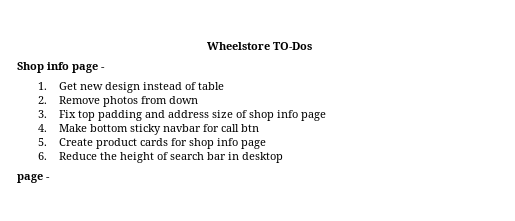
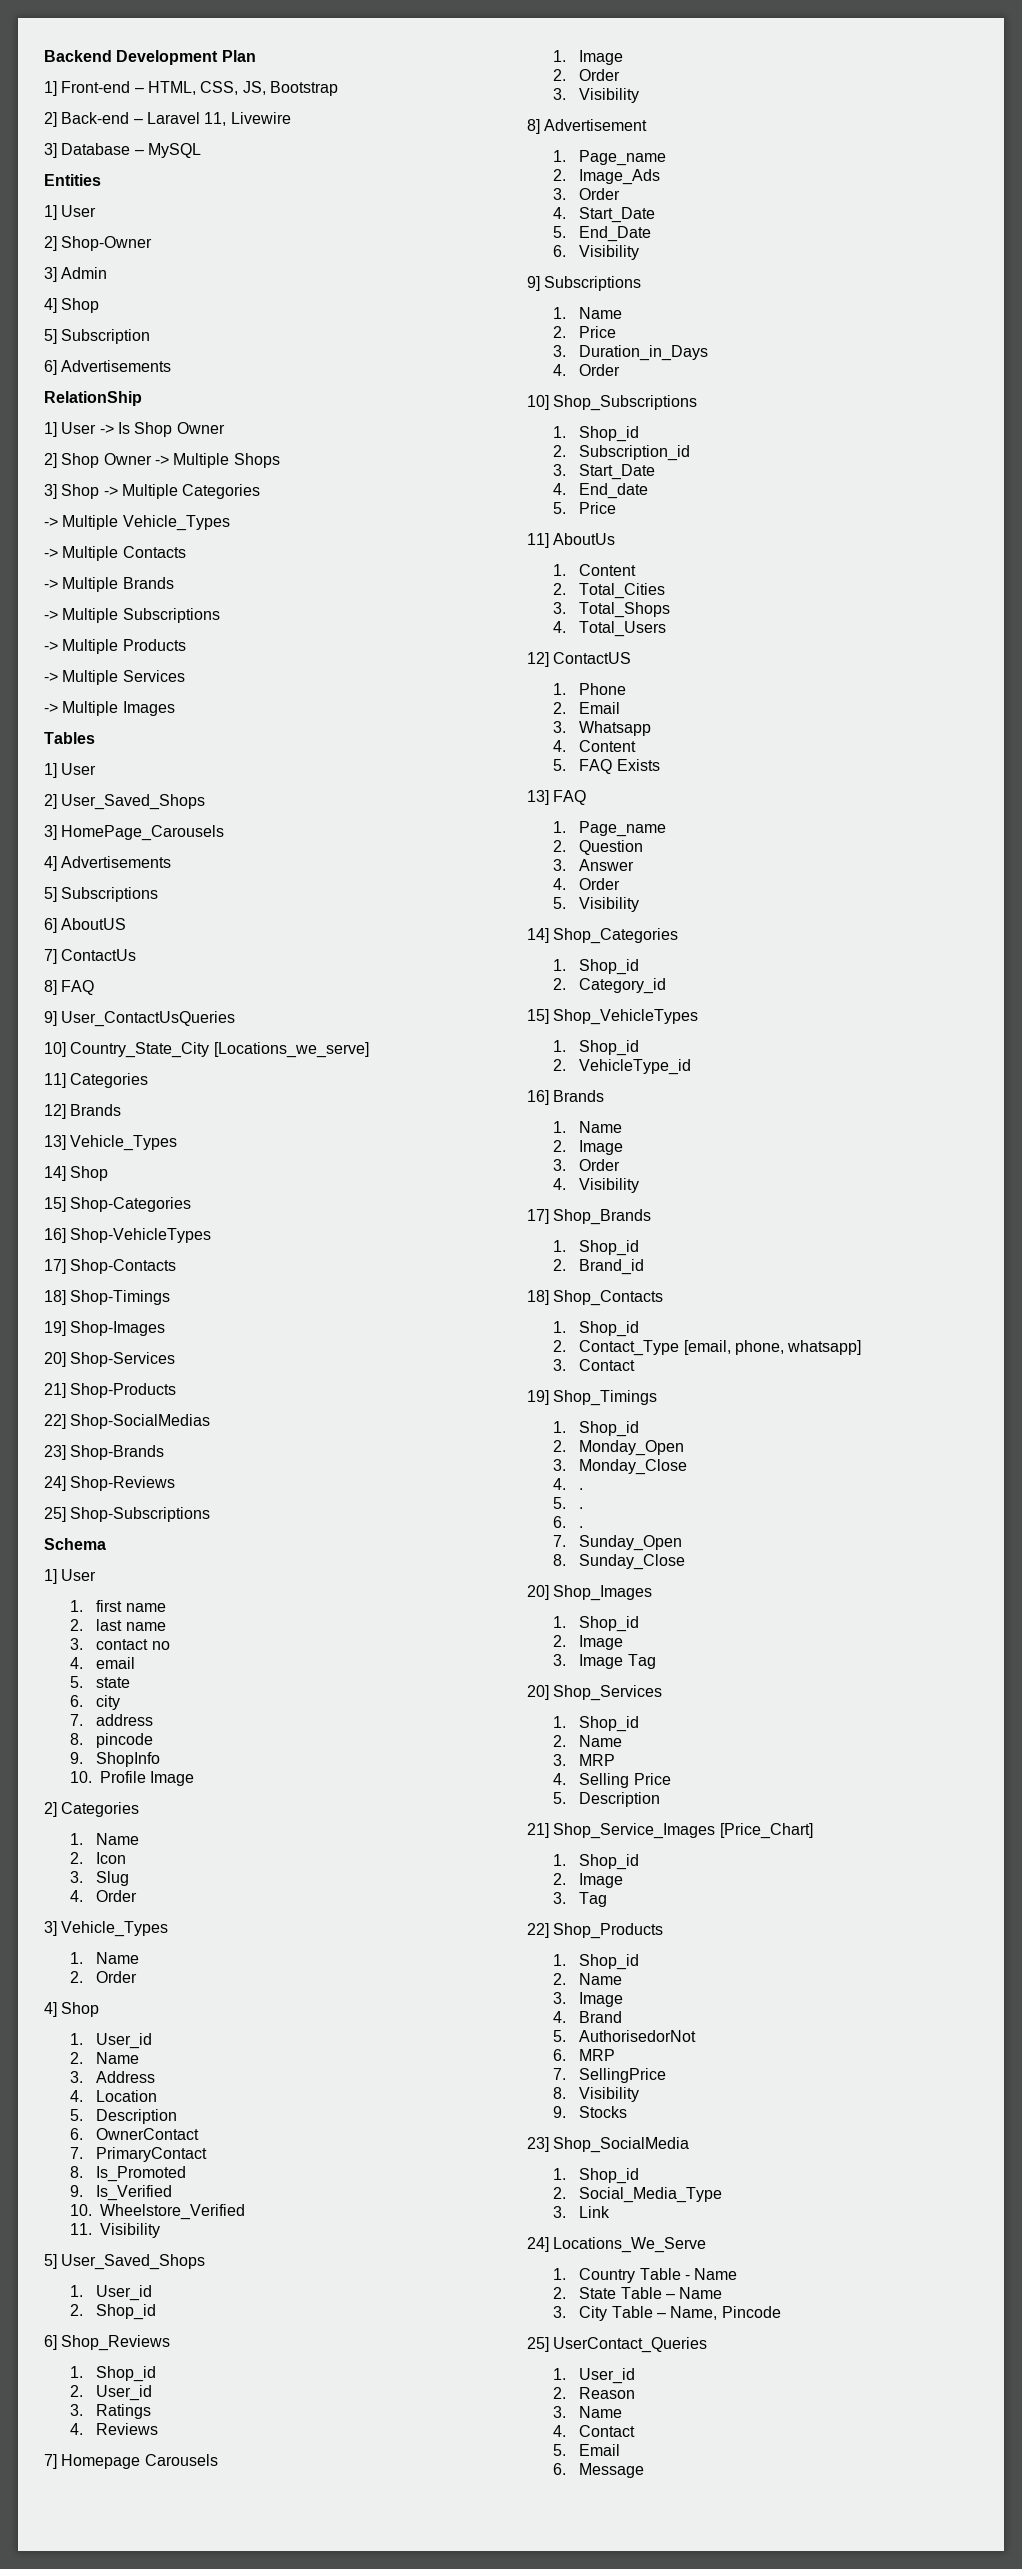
- Wheelstore TO-Dos
- Shop info page -
- 1. Get new design instead of table
- 2. Remove photos from down
- 3. Fix top padding and address size of shop info page
- 4. Make bottom sticky navbar for call btn
- 5. Create product cards for shop info page
- 6. Reduce the height of search bar in desktop
- page -
+ Backend Development Plan
+ 1] Front-end – HTML, CSS, JS, Bootstrap
+ 2] Back-end – Laravel 11, Livewire
+ 3] Database – MySQL
+ Entities
+ 1] User
+ 2] Shop-Owner
+ 3] Admin
+ 4] Shop
+ 5] Subscription
+ 6] Advertisements
+ RelationShip
+ 1] User -> Is Shop Owner
+ 2] Shop Owner -> Multiple Shops
+ 3] Shop -> Multiple Categories
+ -> Multiple Vehicle_Types
+ -> Multiple Contacts
+ -> Multiple Brands
+ -> Multiple Subscriptions
+ -> Multiple Products
+ -> Multiple Services
+ -> Multiple Images
+ Tables
+ 1] User
+ 2] User_Saved_Shops
+ 3] HomePage_Carousels
+ 4] Advertisements
+ 5] Subscriptions
+ 6] AboutUS
+ 7] ContactUs
+ 8] FAQ
+ 9] User_ContactUsQueries
+ 10] Country_State_City [Locations_we_serve]
+ 11] Categories
+ 12] Brands
+ 13] Vehicle_Types
+ 14] Shop
+ 15] Shop-Categories
+ 16] Shop-VehicleTypes
+ 17] Shop-Contacts
+ 18] Shop-Timings
+ 19] Shop-Images
+ 20] Shop-Services
+ 21] Shop-Products
+ 22] Shop-SocialMedias
+ 23] Shop-Brands
+ 24] Shop-Reviews
+ 25] Shop-Subscriptions
+ Schema
+ 1] User
+ 1. first name
+ 2. last name
+ 3. contact no
+ 4. email
+ 5. state
+ 6. city
+ 7. address
+ 8. pincode
+ 9. ShopInfo
+ 10. Profile Image
+ 2] Categories
+ 1. Name
+ 2. Icon
+ 3. Slug
+ 4. Order
+ 3] Vehicle_Types
+ 1. Name
+ 2. Order
+ 4] Shop
+ 1. User_id
+ 2. Name
+ 3. Address
+ 4. Location
+ 5. Description
+ 6. OwnerContact
+ 7. PrimaryContact
+ 8. Is_Promoted
+ 9. Is_Verified
+ 10. Wheelstore_Verified
+ 11. Visibility
+ 5] User_Saved_Shops
+ 1. User_id
+ 2. Shop_id
+ 6] Shop_Reviews
+ 1. Shop_id
+ 2. User_id
+ 3. Ratings
+ 4. Reviews
+ 7] Homepage Carousels
+ 1. Image
+ 2. Order
+ 3. Visibility
+ 8] Advertisement
+ 1. Page_name
+ 2. Image_Ads
+ 3. Order
+ 4. Start_Date
+ 5. End_Date
+ 6. Visibility
+ 9] Subscriptions
+ 1. Name
+ 2. Price
+ 3. Duration_in_Days
+ 4. Order
+ 10] Shop_Subscriptions
+ 1. Shop_id
+ 2. Subscription_id
+ 3. Start_Date
+ 4. End_date
+ 5. Price
+ 11] AboutUs
+ 1. Content
+ 2. Total_Cities
+ 3. Total_Shops
+ 4. Total_Users
+ 12] ContactUS
+ 1. Phone
+ 2. Email
+ 3. Whatsapp
+ 4. Content
+ 5. FAQ Exists
+ 13] FAQ
+ 1. Page_name
+ 2. Question
+ 3. Answer
+ 4. Order
+ 5. Visibility
+ 14] Shop_Categories
+ 1. Shop_id
+ 2. Category_id
+ 15] Shop_VehicleTypes
+ 1. Shop_id
+ 2. VehicleType_id
+ 16] Brands
+ 1. Name
+ 2. Image
+ 3. Order
+ 4. Visibility
+ 17] Shop_Brands
+ 1. Shop_id
+ 2. Brand_id
+ 18] Shop_Contacts
+ 1. Shop_id
+ 2. Contact_Type [email, phone, whatsapp]
+ 3. Contact
+ 19] Shop_Timings
+ 1. Shop_id
+ 2. Monday_Open
+ 3. Monday_Close
+ 4. .
+ 5. .
+ 6. .
+ 7. Sunday_Open
+ 8. Sunday_Close
+ 20] Shop_Images
+ 1. Shop_id
+ 2. Image
+ 3. Image Tag
+ 20] Shop_Services
+ 1. Shop_id
+ 2. Name
+ 3. MRP
+ 4. Selling Price
+ 5. Description
+ 21] Shop_Service_Images [Price_Chart]
+ 1. Shop_id
+ 2. Image
+ 3. Tag
+ 22] Shop_Products
+ 1. Shop_id
+ 2. Name
+ 3. Image
+ 4. Brand
+ 5. AuthorisedorNot
+ 6. MRP
+ 7. SellingPrice
+ 8. Visibility
+ 9. Stocks
+ 23] Shop_SocialMedia
+ 1. Shop_id
+ 2. Social_Media_Type
+ 3. Link
+ 24] Locations_We_Serve
+ 1. Country Table - Name
+ 2. State Table – Name
+ 3. City Table – Name, Pincode
+ 25] UserContact_Queries
+ 1. User_id
+ 2. Reason
+ 3. Name
+ 4. Contact
+ 5. Email
+ 6. Message

